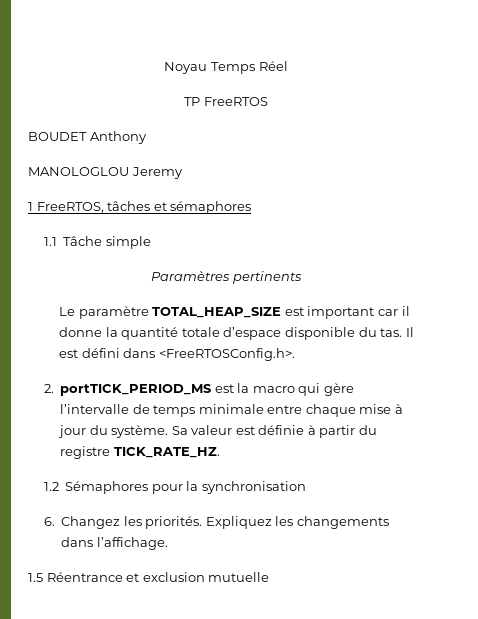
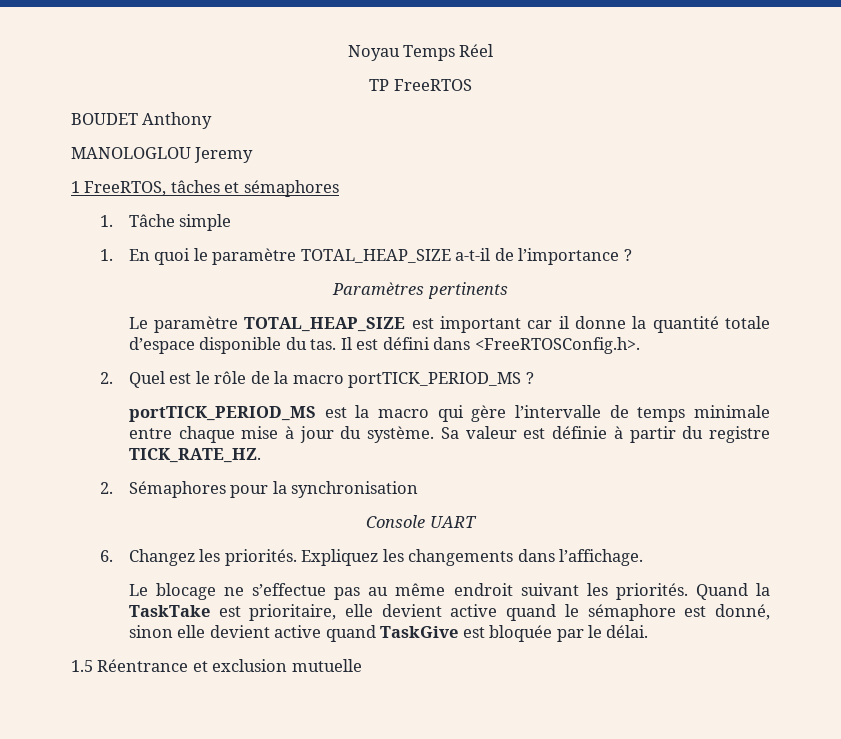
- 1.1 Tâche simple
+ 1. Tâche simple
+ 1. En quoi le paramètre TOTAL_HEAP_SIZE a-t-il de l’importance ?
- 2. portTICK_PERIOD_MS est la macro qui gère l’intervalle de temps minimale entre chaque mise à jour du système.
+ 2. Quel est le rôle de la macro portTICK_PERIOD_MS ?
+ portTICK_PERIOD_MS est la macro qui gère l’intervalle de temps minimale entre chaque mise à jour du système.
- 1.2 Sémaphores pour la synchronisation
+ 2. Sémaphores pour la synchronisation
+ Console UART
+ Le blocage ne s’effectue pas au même endroit suivant les priorités. Quand la TaskTake est prioritaire, elle devient active quand le sémaphore est donné, sinon elle devient active quand TaskGive est bloquée par le délai.

